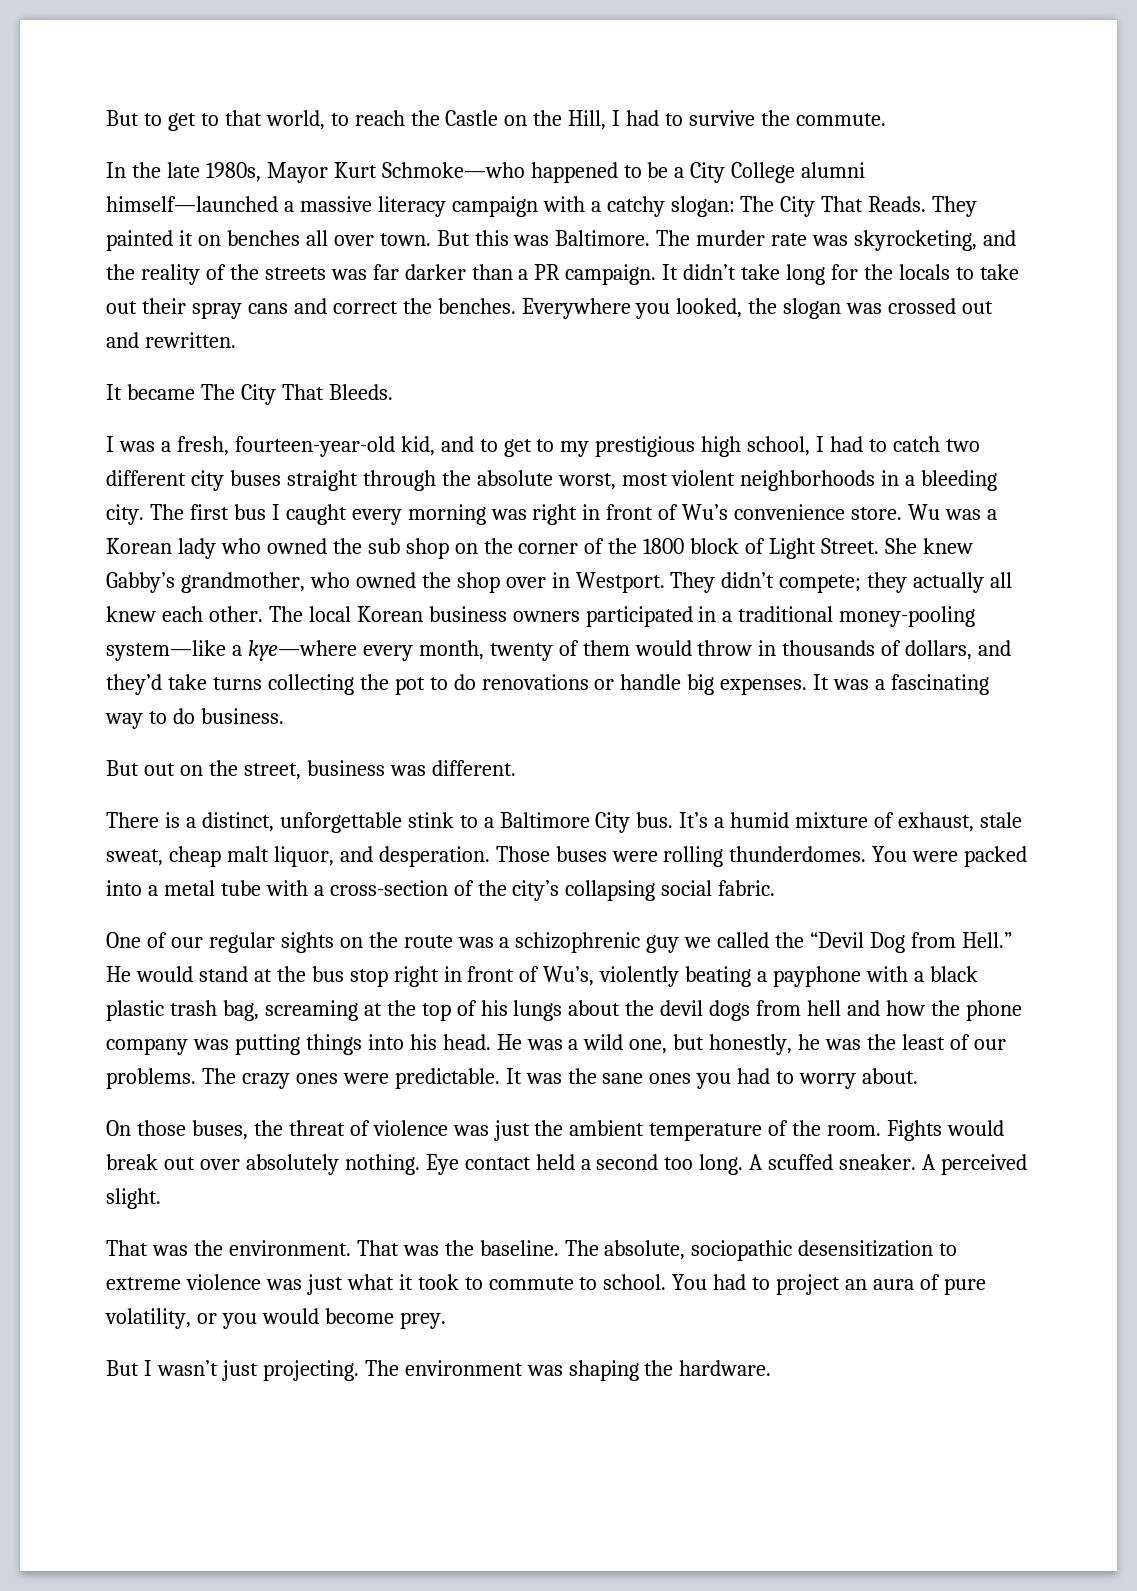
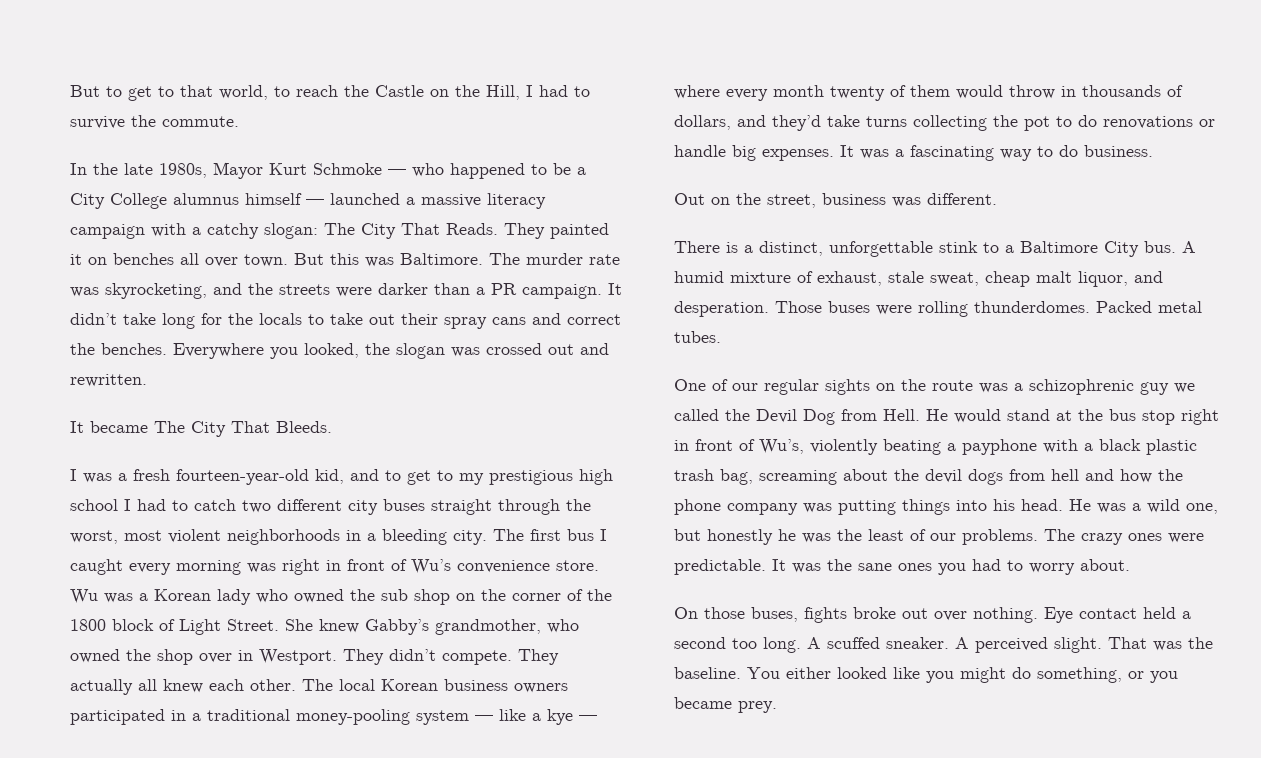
- In the late 1980s, Mayor Kurt Schmoke—who happened to be a City College alumni himself—launched a massive literacy campaign with a catchy slogan: The City That Reads.
+ In the late 1980s, Mayor Kurt Schmoke — who happened to be a City College alumnus himself — launched a massive literacy campaign with a catchy slogan: The City That Reads.
- The murder rate was skyrocketing, and the reality of the streets was far darker than a PR campaign.
+ The murder rate was skyrocketing, and the streets were darker than a PR campaign.
- I was a fresh, fourteen-year-old kid, and to get to my prestigious high school, I had to catch two different city buses straight through the absolute worst, most violent neighborhoods in a bleeding city.
+ I was a fresh fourteen-year-old kid, and to get to my prestigious high school I had to catch two different city buses straight through the worst, most violent neighborhoods in a bleeding city.
- They didn’t compete; they actually all knew each other.
+ They didn’t compete. They actually all knew each other.
- The local Korean business owners participated in a traditional money-pooling system—like a kye—where every month, twenty of them would throw in thousands of dollars, and they’d take turns collecting the pot to do renovations or handle big expenses.
+ The local Korean business owners participated in a traditional money-pooling system — like a kye — where every month twenty of them would throw in thousands of dollars, and they’d take turns collecting the pot to do renovations or handle big expenses.
- But out on the street, business was different.
+ Out on the street, business was different.
- It’s a humid mixture of exhaust, stale sweat, cheap malt liquor, and desperation.
+ A humid mixture of exhaust, stale sweat, cheap malt liquor, and desperation.
- You were packed into a metal tube with a cross-section of the city’s collapsing social fabric.
+ Packed metal tubes.
- One of our regular sights on the route was a schizophrenic guy we called the “Devil Dog from Hell.”
+ One of our regular sights on the route was a schizophrenic guy we called the Devil Dog from Hell.
- He would stand at the bus stop right in front of Wu’s, violently beating a payphone with a black plastic trash bag, screaming at the top of his lungs about the devil dogs from hell and how the phone company was putting things into his head.
+ He would stand at the bus stop right in front of Wu’s, violently beating a payphone with a black plastic trash bag, screaming about the devil dogs from hell and how the phone company was putting things into his head.
- He was a wild one, but honestly, he was the least of our problems.
+ He was a wild one, but honestly he was the least of our problems.
- On those buses, the threat of violence was just the ambient temperature of the room. Fights would break out over absolutely nothing.
+ On those buses, fights broke out over nothing.
- A perceived slight.
- That was the environment. That was the baseline. The absolute, sociopathic desensitization to extreme violence was just what it took to commute to school. You had to project an aura of pure volatility, or you would become prey.
- But I wasn’t just projecting. The environment was shaping the hardware.
+ A perceived slight. That was the baseline. You either looked like you might do something, or you became prey.

